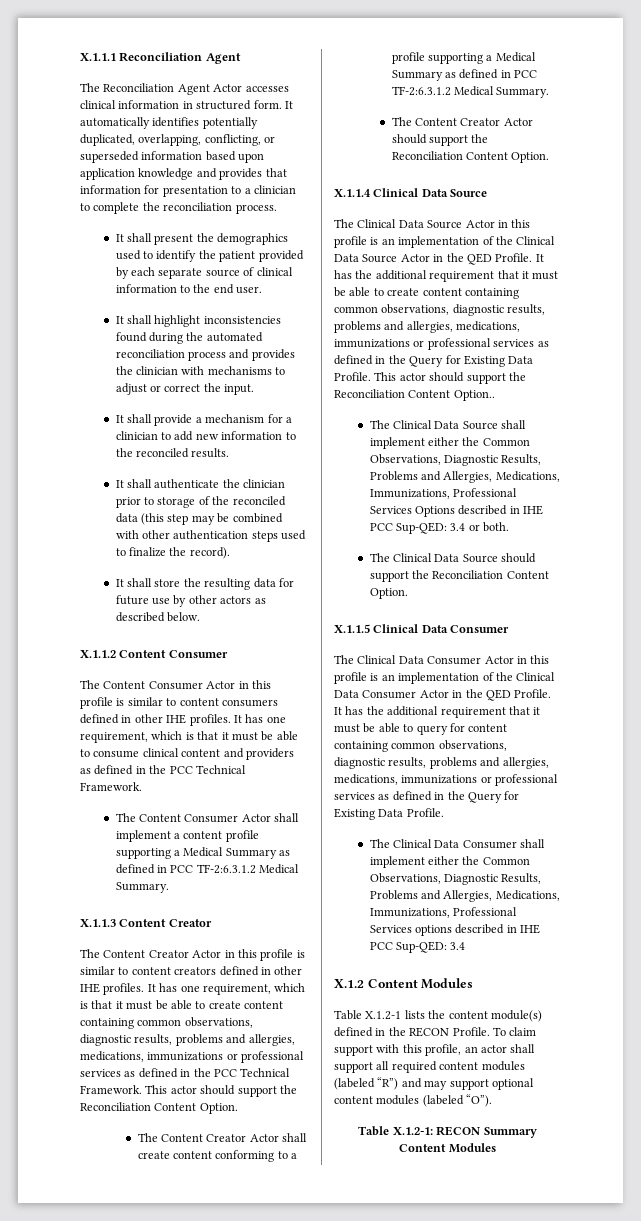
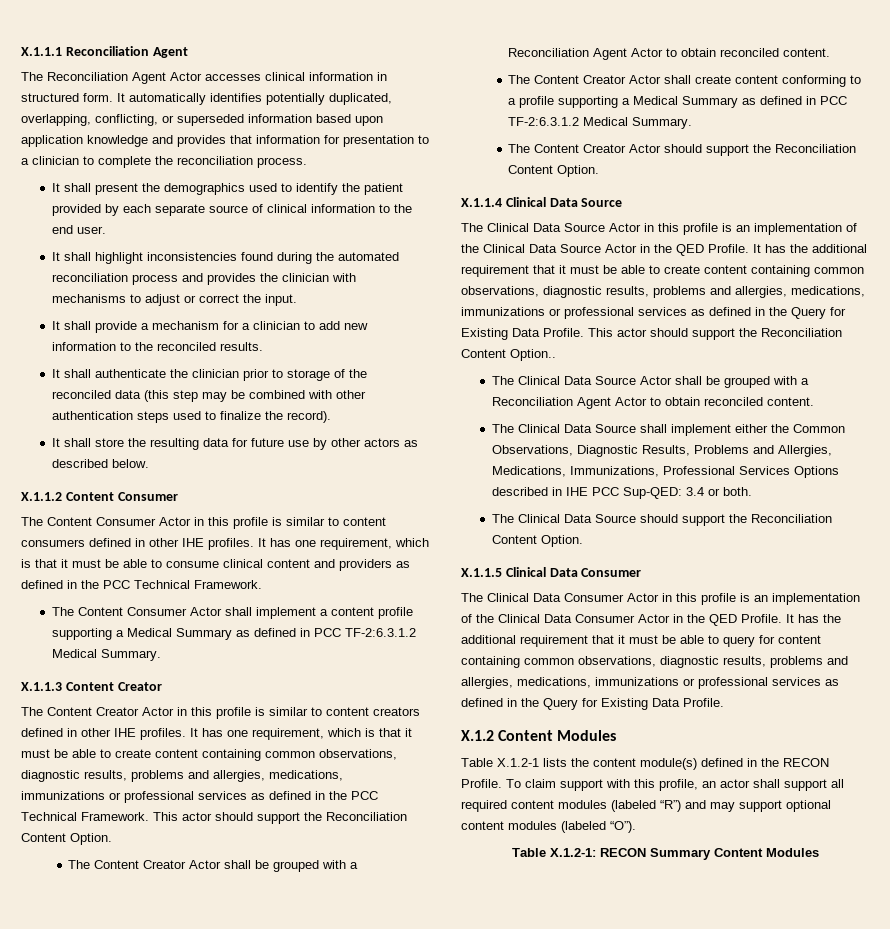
+ The Content Creator Actor shall be grouped with a Reconciliation Agent Actor to obtain reconciled content.
+ The Clinical Data Source Actor shall be grouped with a Reconciliation Agent Actor to obtain reconciled content.
- The Clinical Data Consumer shall implement either the Common Observations, Diagnostic Results, Problems and Allergies, Medications, Immunizations, Professional Services options described in IHE PCC Sup-QED: 3.4

